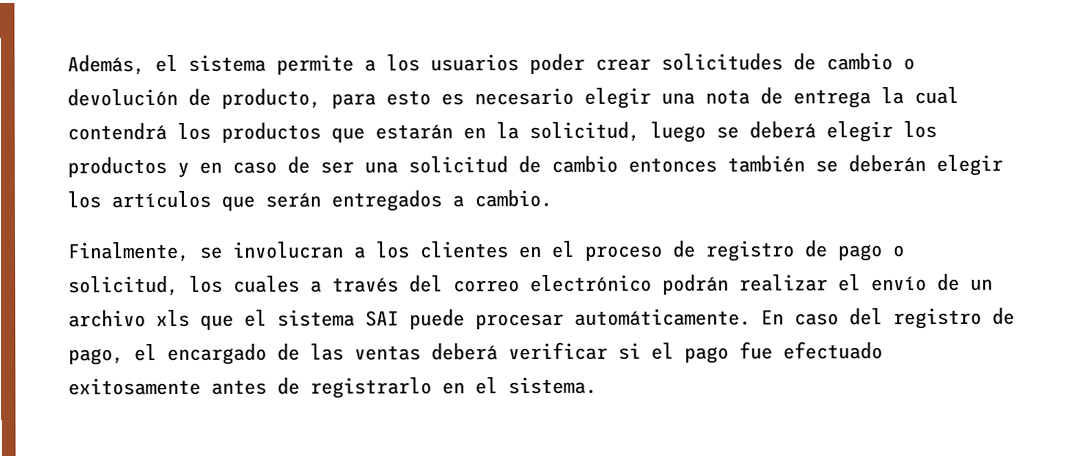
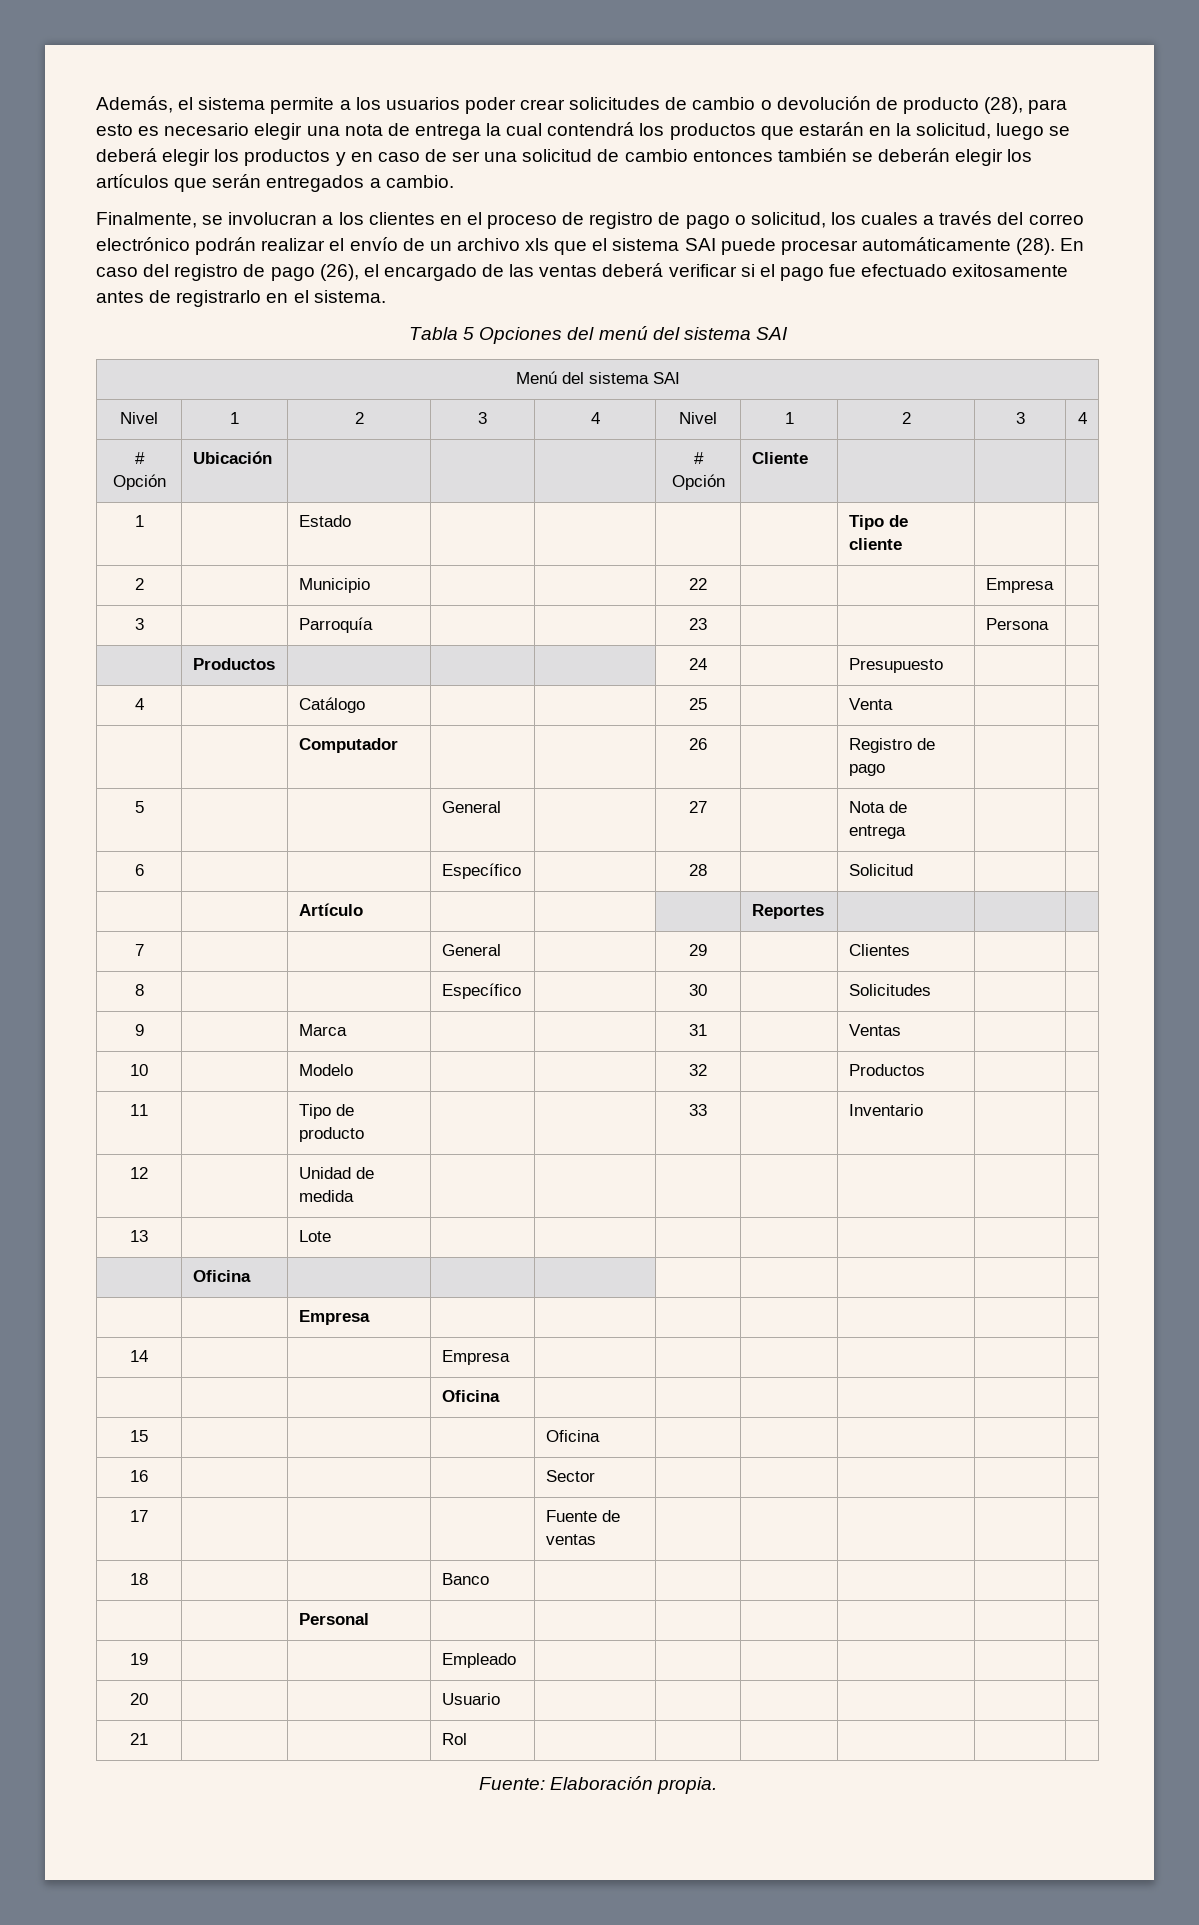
- Además, el sistema permite a los usuarios poder crear solicitudes de cambio o devolución de producto, para esto es necesario elegir una nota de entrega la cual contendrá los productos que estarán en la solicitud, luego se deberá elegir los productos y en caso de ser una solicitud de cambio entonces también se deberán elegir los artículos que serán entregados a cambio.
+ Además, el sistema permite a los usuarios poder crear solicitudes de cambio o devolución de producto (28), para esto es necesario elegir una nota de entrega la cual contendrá los productos que estarán en la solicitud, luego se deberá elegir los productos y en caso de ser una solicitud de cambio entonces también se deberán elegir los artículos que serán entregados a cambio.
- Finalmente, se involucran a los clientes en el proceso de registro de pago o solicitud, los cuales a través del correo electrónico podrán realizar el envío de un archivo xls que el sistema SAI puede procesar automáticamente.
+ Finalmente, se involucran a los clientes en el proceso de registro de pago o solicitud, los cuales a través del correo electrónico podrán realizar el envío de un archivo xls que el sistema SAI puede procesar automáticamente (28).
- En caso del registro de pago, el encargado de las ventas deberá verificar si el pago fue efectuado exitosamente antes de registrarlo en el sistema.
+ En caso del registro de pago (26), el encargado de las ventas deberá verificar si el pago fue efectuado exitosamente antes de registrarlo en el sistema.
+ Tabla 5 Opciones del menú del sistema SAI
+ Menú del sistema SAI
+ Nivel | 1 | 2 | 3 | 4 | Nivel | 1 | 2 | 3 | 4
+ # Opción | Ubicación | | | | # Opción | Cliente | | |
+ 1 | | Estado | | | | | Tipo de cliente | |
+ 2 | | Municipio | | | 22 | | | Empresa |
+ 3 | | Parroquía | | | 23 | | | Persona |
+ | Productos | | | | 24 | | Presupuesto | |
+ 4 | | Catálogo | | | 25 | | Venta | |
+ | | Computador | | | 26 | | Registro de pago | |
+ 5 | | | General | | 27 | | Nota de entrega | |
+ 6 | | | Específico | | 28 | | Solicitud | |
+ | | Artículo | | | | Reportes | | |
+ 7 | | | General | | 29 | | Clientes | |
+ 8 | | | Específico | | 30 | | Solicitudes | |
+ 9 | | Marca | | | 31 | | Ventas | |
+ 10 | | Modelo | | | 32 | | Productos | |
+ 11 | | Tipo de producto | | | 33 | | Inventario | |
+ 12 | | Unidad de medida | | | | | | |
+ 13 | | Lote | | | | | | |
+ | Oficina | | | | | | | |
+ | | Empresa | | | | | | |
+ 14 | | | Empresa | | | | | |
+ | | | Oficina | | | | | |
+ 15 | | | | Oficina | | | | |
+ 16 | | | | Sector | | | | |
+ 17 | | | | Fuente de ventas | | | | |
+ 18 | | | Banco | | | | | |
+ | | Personal | | | | | | |
+ 19 | | | Empleado | | | | | |
+ 20 | | | Usuario | | | | | |
+ 21 | | | Rol | | | | | |
+ Fuente: Elaboración propia.

